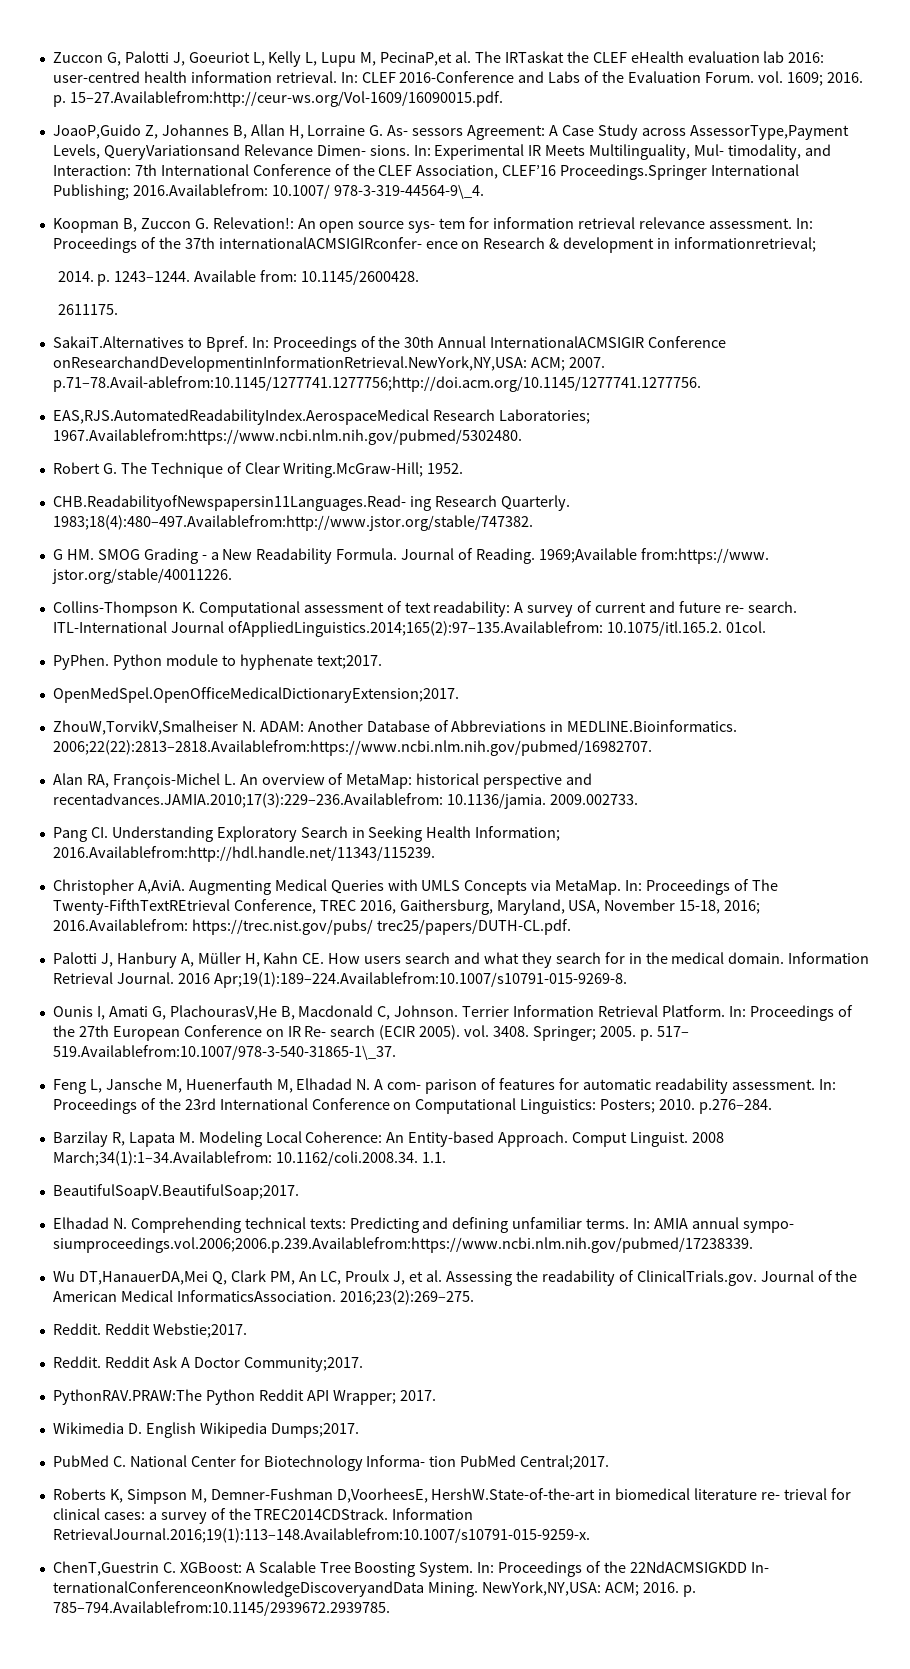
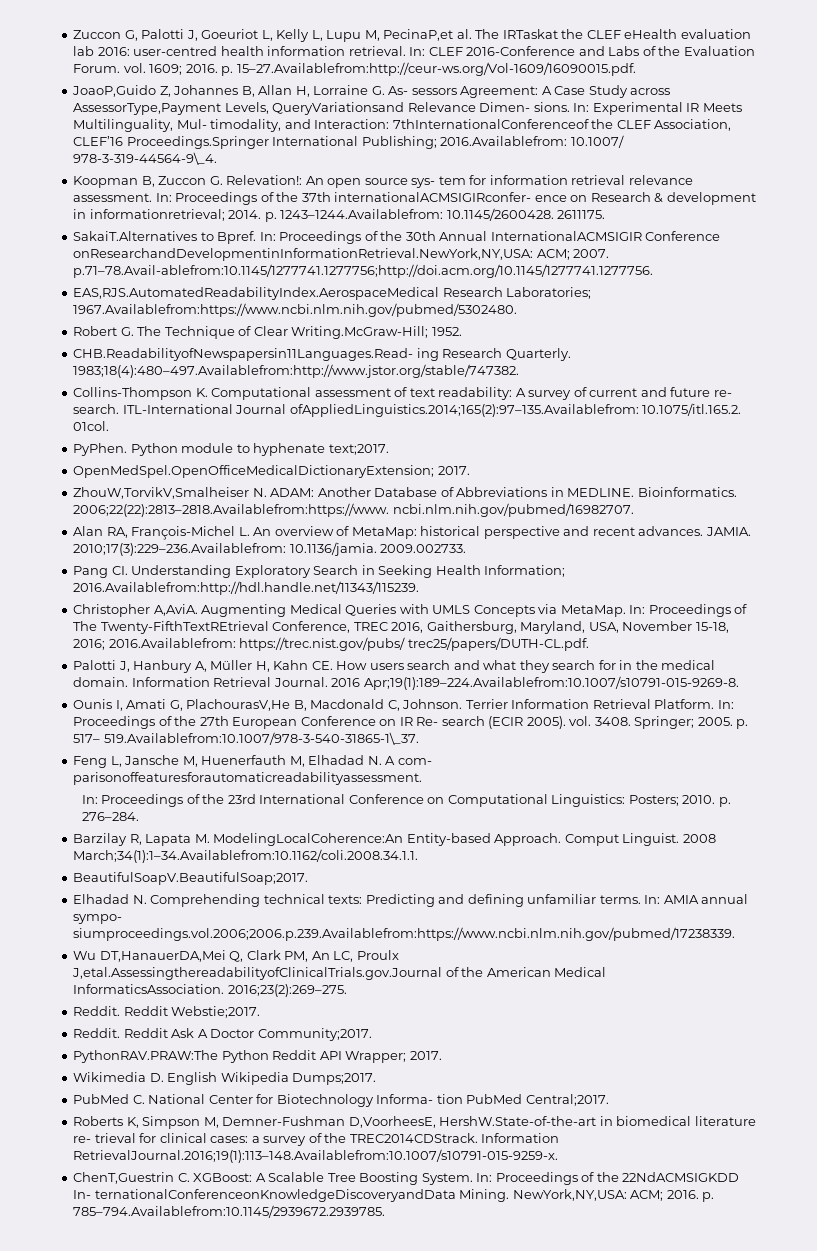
- In: Experimental IR Meets Multilinguality, Mul- timodality, and Interaction: 7th International Conference of the CLEF Association, CLEF’16 Proceedings.Springer International Publishing; 2016.Availablefrom: 10.1007/ 978-3-319-44564-9\_4.
+ In: Experimental IR Meets Multilinguality, Mul- timodality, and Interaction: 7thInternationalConferenceof the CLEF Association, CLEF’16 Proceedings.Springer International Publishing; 2016.Availablefrom: 10.1007/ 978-3-319-44564-9\_4.
- In: Proceedings of the 37th internationalACMSIGIRconfer- ence on Research & development in informationretrieval;
- 2014. p. 1243–1244. Available from: 10.1145/2600428.
- 2611175.
+ In: Proceedings of the 37th internationalACMSIGIRconfer- ence on Research & development in informationretrieval; 2014. p. 1243–1244.Availablefrom: 10.1145/2600428. 2611175.
- G HM. SMOG Grading - a New Readability Formula. Journal of Reading. 1969;Available from:https://www. jstor.org/stable/40011226.
- OpenMedSpel.OpenOfficeMedicalDictionaryExtension;2017.
+ OpenMedSpel.OpenOfficeMedicalDictionaryExtension; 2017.
- ZhouW,TorvikV,Smalheiser N. ADAM: Another Database of Abbreviations in MEDLINE.Bioinformatics. 2006;22(22):2813–2818.Availablefrom:https://www.ncbi.nlm.nih.gov/pubmed/16982707.
+ ZhouW,TorvikV,Smalheiser N. ADAM: Another Database of Abbreviations in MEDLINE. Bioinformatics. 2006;22(22):2813–2818.Availablefrom:https://www. ncbi.nlm.nih.gov/pubmed/16982707.
- Alan RA, François-Michel L. An overview of MetaMap: historical perspective and recentadvances.JAMIA.2010;17(3):229–236.Availablefrom: 10.1136/jamia. 2009.002733.
+ Alan RA, François-Michel L. An overview of MetaMap: historical perspective and recent advances. JAMIA. 2010;17(3):229–236.Availablefrom: 10.1136/jamia. 2009.002733.
- Feng L, Jansche M, Huenerfauth M, Elhadad N. A com- parison of features for automatic readability assessment. In: Proceedings of the 23rd International Conference on Computational Linguistics: Posters; 2010. p.276–284.
+ Feng L, Jansche M, Huenerfauth M, Elhadad N. A com- parisonoffeaturesforautomaticreadabilityassessment.
+ In: Proceedings of the 23rd International Conference on Computational Linguistics: Posters; 2010. p. 276–284.
- Barzilay R, Lapata M. Modeling Local Coherence: An Entity-based Approach.
+ Barzilay R, Lapata M. ModelingLocalCoherence:An Entity-based Approach.
- 2008 March;34(1):1–34.Availablefrom: 10.1162/coli.2008.34. 1.1.
+ 2008 March;34(1):1–34.Availablefrom:10.1162/coli.2008.34.1.1.
- Wu DT,HanauerDA,Mei Q, Clark PM, An LC, Proulx J, et al. Assessing the readability of ClinicalTrials.gov. Journal of the American Medical InformaticsAssociation.
+ Wu DT,HanauerDA,Mei Q, Clark PM, An LC, Proulx J,etal.AssessingthereadabilityofClinicalTrials.gov.Journal of the American Medical InformaticsAssociation.

